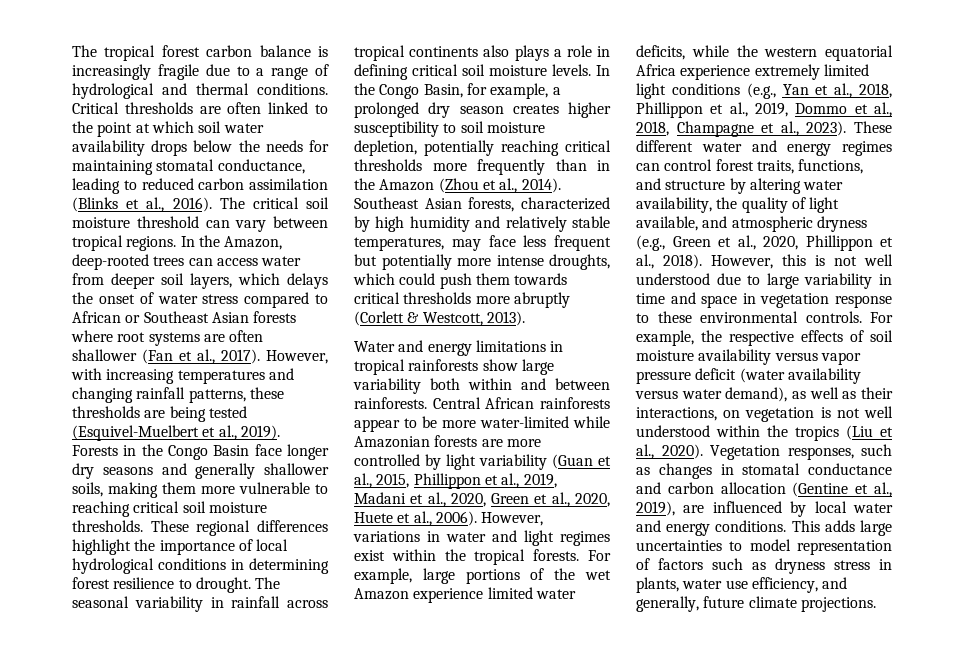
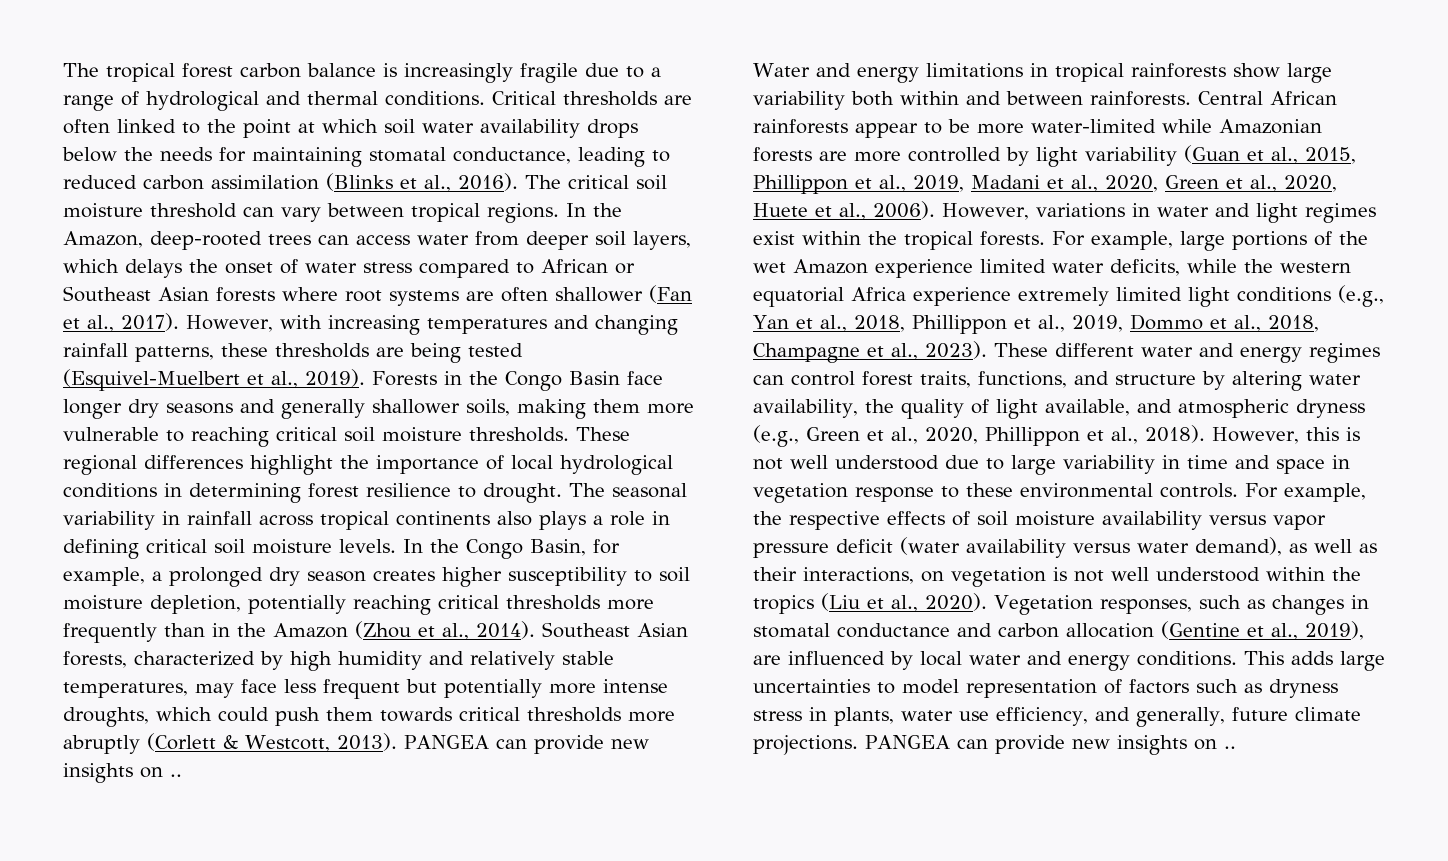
- Southeast Asian forests, characterized by high humidity and relatively stable temperatures, may face less frequent but potentially more intense droughts, which could push them towards critical thresholds more abruptly (Corlett & Westcott, 2013).
+ Southeast Asian forests, characterized by high humidity and relatively stable temperatures, may face less frequent but potentially more intense droughts, which could push them towards critical thresholds more abruptly (Corlett & Westcott, 2013). PANGEA can provide new insights on ..
- This adds large uncertainties to model representation of factors such as dryness stress in plants, water use efficiency, and generally, future climate projections.
+ This adds large uncertainties to model representation of factors such as dryness stress in plants, water use efficiency, and generally, future climate projections. PANGEA can provide new insights on ..

